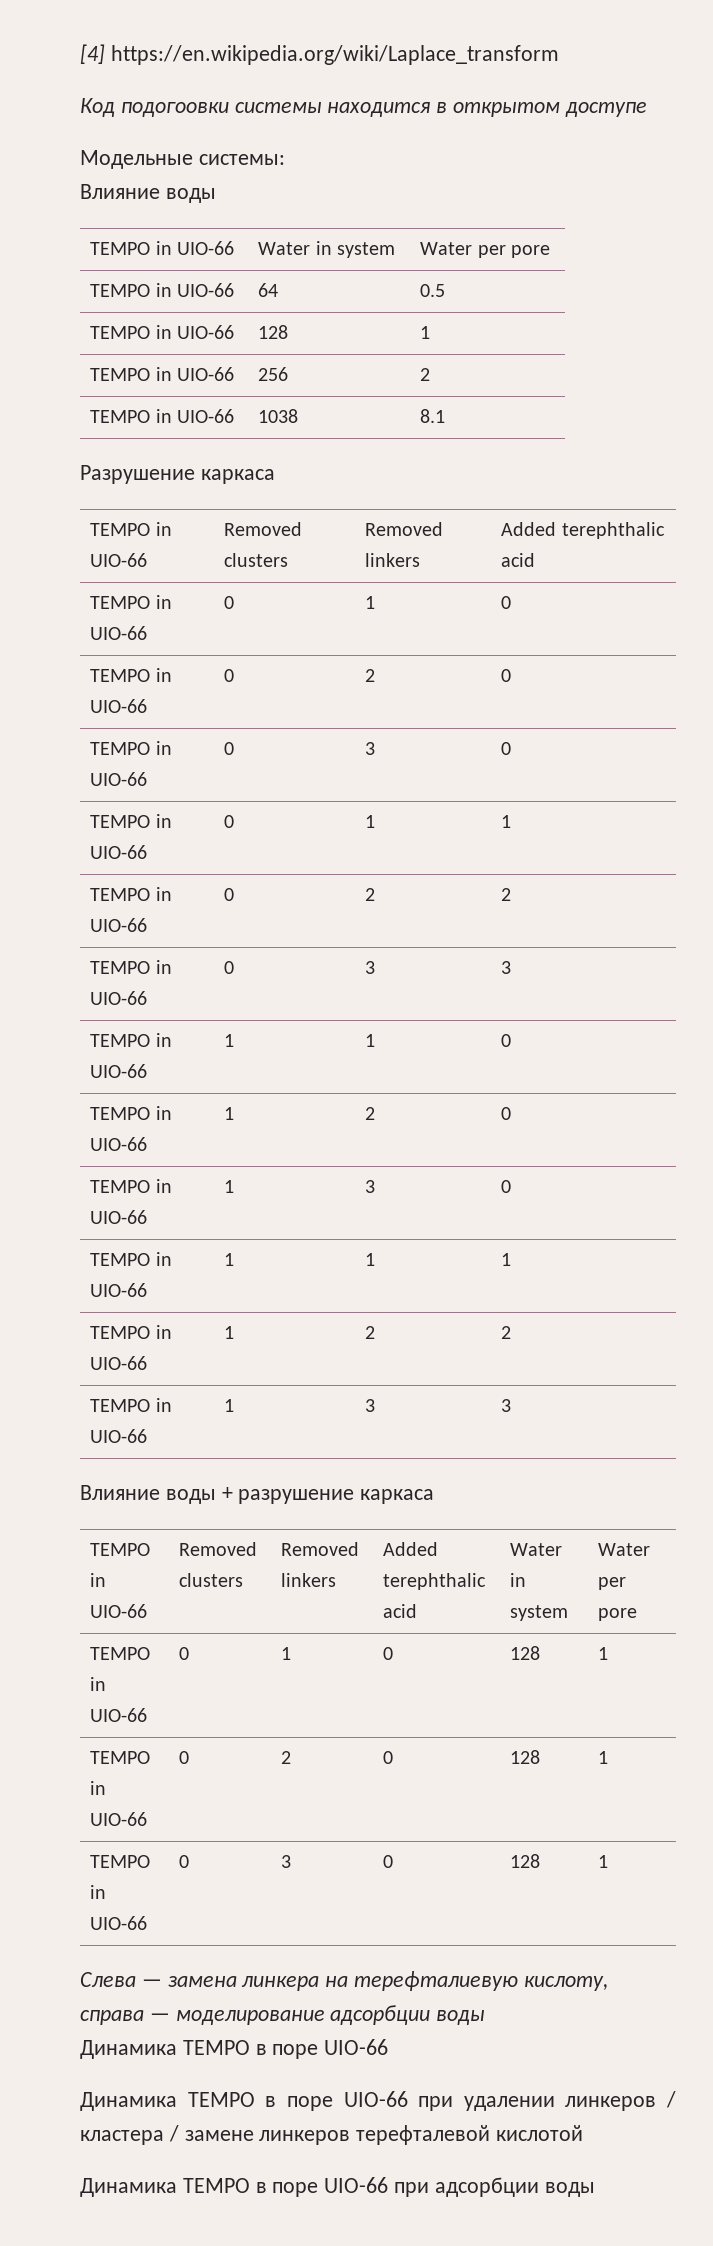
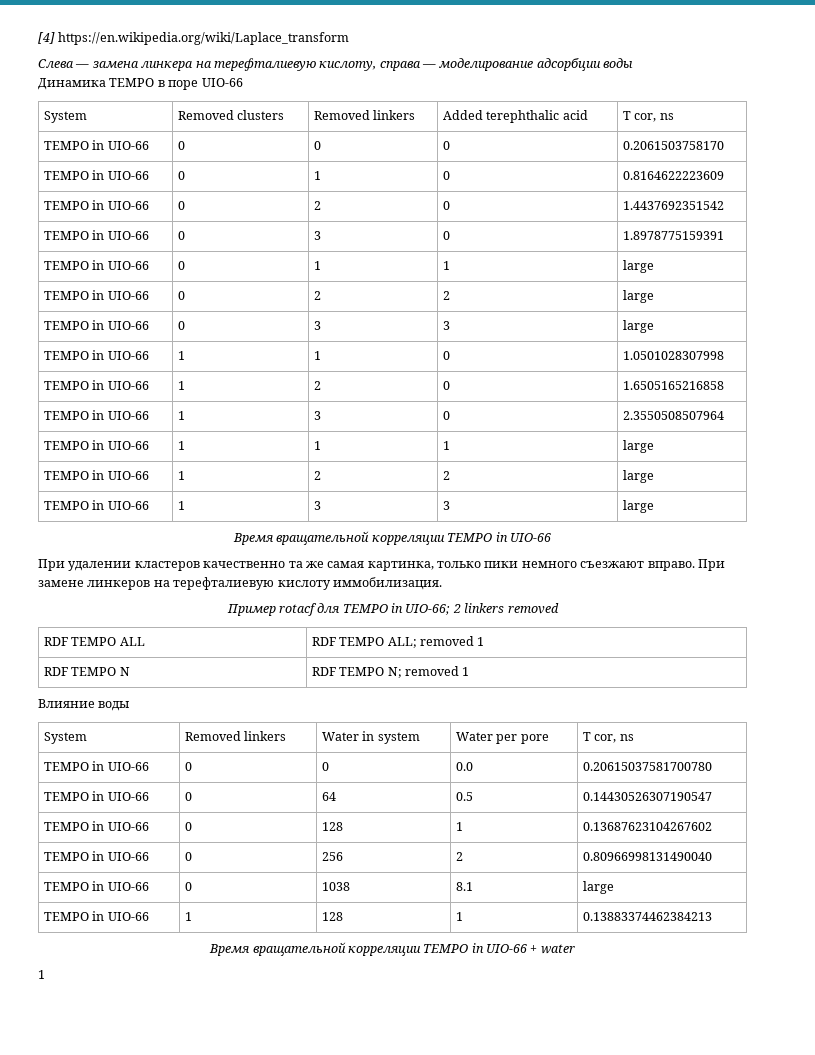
- Код подогоовки системы находится в открытом доступе
- Модельные системы:
- Влияние воды
- TEMPO in UIO-66 | Water in system | Water per pore
- TEMPO in UIO-66 | 64 | 0.5
- TEMPO in UIO-66 | 128 | 1
- TEMPO in UIO-66 | 256 | 2
- TEMPO in UIO-66 | 1038 | 8.1
- Разрушение каркаса
- TEMPO in UIO-66 | Removed clusters | Removed linkers | Added terephthalic acid
- TEMPO in UIO-66 | 0 | 1 | 0
- TEMPO in UIO-66 | 0 | 2 | 0
- TEMPO in UIO-66 | 0 | 3 | 0
- TEMPO in UIO-66 | 0 | 1 | 1
- TEMPO in UIO-66 | 0 | 2 | 2
- TEMPO in UIO-66 | 0 | 3 | 3
- TEMPO in UIO-66 | 1 | 1 | 0
- TEMPO in UIO-66 | 1 | 2 | 0
- TEMPO in UIO-66 | 1 | 3 | 0
- TEMPO in UIO-66 | 1 | 1 | 1
- TEMPO in UIO-66 | 1 | 2 | 2
- TEMPO in UIO-66 | 1 | 3 | 3
- Влияние воды + разрушение каркаса
- TEMPO in UIO-66 | Removed clusters | Removed linkers | Added terephthalic acid | Water in system | Water per pore
- TEMPO in UIO-66 | 0 | 1 | 0 | 128 | 1
- TEMPO in UIO-66 | 0 | 2 | 0 | 128 | 1
- TEMPO in UIO-66 | 0 | 3 | 0 | 128 | 1
- Динамика TEMPO в поре UIO-66 при удалении линкеров / кластера / замене линкеров терефталевой кислотой
- Динамика TEMPO в поре UIO-66 при адсорбции воды
+ System | Removed clusters | Removed linkers | Added terephthalic acid | T cor, ns
+ TEMPO in UIO-66 | 0 | 0 | 0 | 0.2061503758170
+ TEMPO in UIO-66 | 0 | 1 | 0 | 0.8164622223609
+ TEMPO in UIO-66 | 0 | 2 | 0 | 1.4437692351542
+ TEMPO in UIO-66 | 0 | 3 | 0 | 1.8978775159391
+ TEMPO in UIO-66 | 0 | 1 | 1 | large
+ TEMPO in UIO-66 | 0 | 2 | 2 | large
+ TEMPO in UIO-66 | 0 | 3 | 3 | large
+ TEMPO in UIO-66 | 1 | 1 | 0 | 1.0501028307998
+ TEMPO in UIO-66 | 1 | 2 | 0 | 1.6505165216858
+ TEMPO in UIO-66 | 1 | 3 | 0 | 2.3550508507964
+ TEMPO in UIO-66 | 1 | 1 | 1 | large
+ TEMPO in UIO-66 | 1 | 2 | 2 | large
+ TEMPO in UIO-66 | 1 | 3 | 3 | large
+ Время вращательной корреляции TEMPO in UIO-66
+ При удалении кластеров качественно та же самая картинка, только пики немного съезжают вправо. При замене линкеров на терефталиевую кислоту иммобилизация.
+ Пример rotacf для TEMPO in UIO-66; 2 linkers removed
+ RDF TEMPO ALL | RDF TEMPO ALL; removed 1
+ RDF TEMPO N | RDF TEMPO N; removed 1
+ Влияние воды
+ System | Removed linkers | Water in system | Water per pore | T cor, ns
+ TEMPO in UIO-66 | 0 | 0 | 0.0 | 0.20615037581700780
+ TEMPO in UIO-66 | 0 | 64 | 0.5 | 0.14430526307190547
+ TEMPO in UIO-66 | 0 | 128 | 1 | 0.13687623104267602
+ TEMPO in UIO-66 | 0 | 256 | 2 | 0.80966998131490040
+ TEMPO in UIO-66 | 0 | 1038 | 8.1 | large
+ TEMPO in UIO-66 | 1 | 128 | 1 | 0.13883374462384213
+ Время вращательной корреляции TEMPO in UIO-66 + water
+ 1

